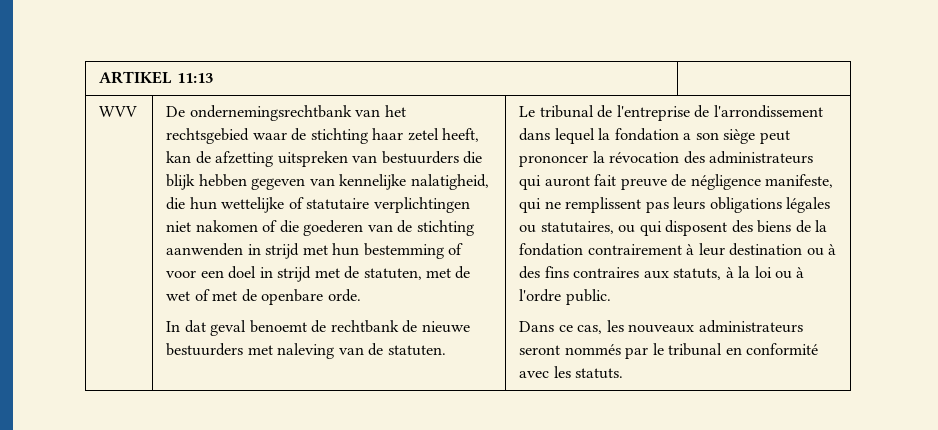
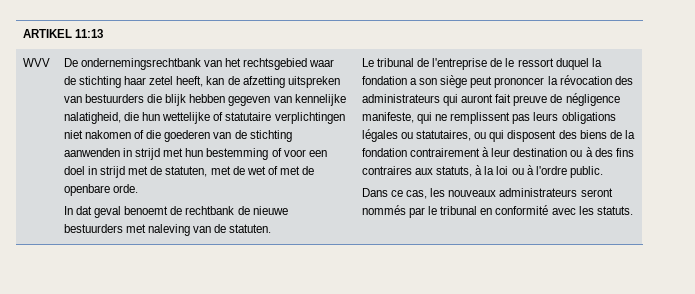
- Le tribunal de l'entreprise de l'arrondissement dans lequel la fondation a son siège peut prononcer la révocation des administrateurs qui auront fait preuve de négligence manifeste, qui ne remplissent pas leurs obligations légales ou statutaires, ou qui disposent des biens de la fondation contrairement à leur destination ou à des fins contraires aux statuts, à la loi ou à l'ordre public.
+ Le tribunal de l'entreprise de le ressort duquel la fondation a son siège peut prononcer la révocation des administrateurs qui auront fait preuve de négligence manifeste, qui ne remplissent pas leurs obligations légales ou statutaires, ou qui disposent des biens de la fondation contrairement à leur destination ou à des fins contraires aux statuts, à la loi ou à l'ordre public.

